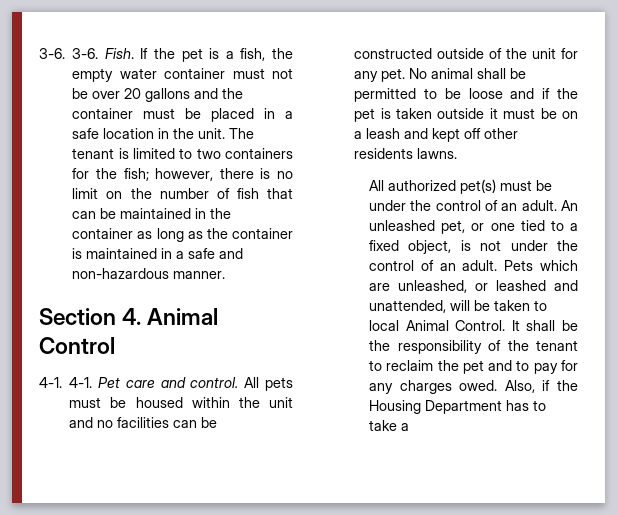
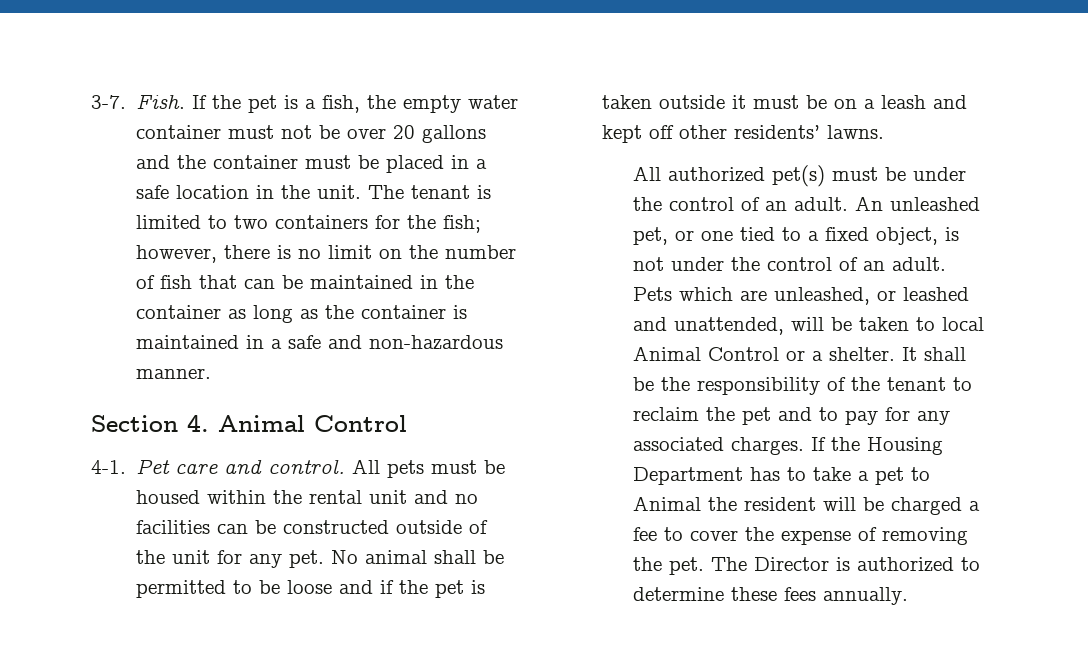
- 3-6. 3-6.
+ 3-7.
- 4-1. 4-1.
+ 4-1.
- All pets must be housed within the unit and no facilities can be constructed outside of the unit for any pet.
+ All pets must be housed within the rental unit and no facilities can be constructed outside of the unit for any pet.
- No animal shall be permitted to be loose and if the pet is taken outside it must be on a leash and kept off other residents lawns.
+ No animal shall be permitted to be loose and if the pet is taken outside it must be on a leash and kept off other residents’ lawns.
- Pets which are unleashed, or leashed and unattended, will be taken to local Animal Control.
+ Pets which are unleashed, or leashed and unattended, will be taken to local Animal Control or a shelter.
- It shall be the responsibility of the tenant to reclaim the pet and to pay for any charges owed. Also, if the Housing Department has to take a
+ It shall be the responsibility of the tenant to reclaim the pet and to pay for any associated charges. If the Housing Department has to take a pet to Animal the resident will be charged a fee to cover the expense of removing the pet. The Director is authorized to determine these fees annually.

